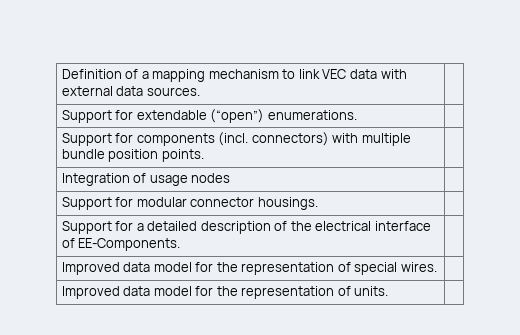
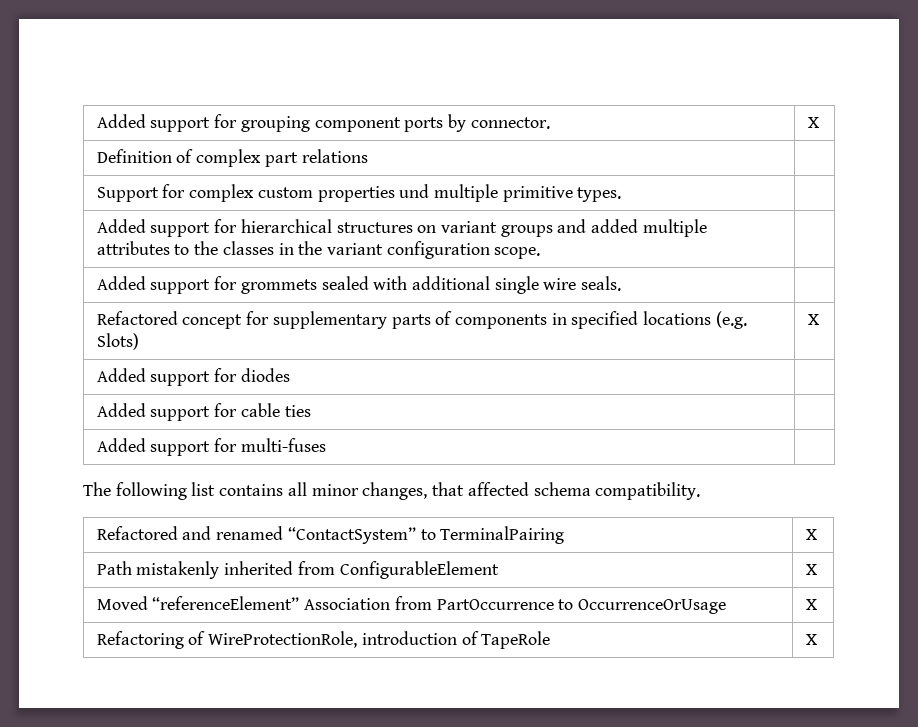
- Definition of a mapping mechanism to link VEC data with external data sources. |
- Support for extendable (“open”) enumerations. |
- Support for components (incl. connectors) with multiple bundle position points. |
- Integration of usage nodes |
- Support for modular connector housings. |
- Support for a detailed description of the electrical interface of EE-Components. |
- Improved data model for the representation of special wires. |
- Improved data model for the representation of units. |
+ Added support for grouping component ports by connector. | X
+ Definition of complex part relations |
+ Support for complex custom properties und multiple primitive types. |
+ Added support for hierarchical structures on variant groups and added multiple attributes to the classes in the variant configuration scope. |
+ Added support for grommets sealed with additional single wire seals. |
+ Refactored concept for supplementary parts of components in specified locations (e.g. Slots) | X
+ Added support for diodes |
+ Added support for cable ties |
+ Added support for multi-fuses |
+ The following list contains all minor changes, that affected schema compatibility.
+ Refactored and renamed “ContactSystem” to TerminalPairing | X
+ Path mistakenly inherited from ConfigurableElement | X
+ Moved “referenceElement” Association from PartOccurrence to OccurrenceOrUsage | X
+ Refactoring of WireProtectionRole, introduction of TapeRole | X

